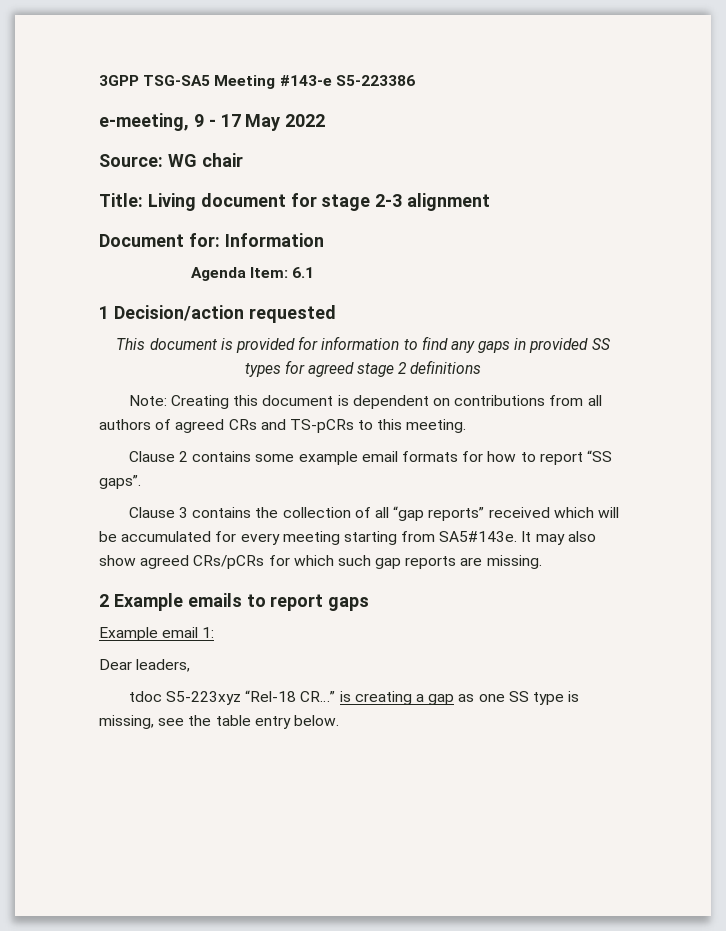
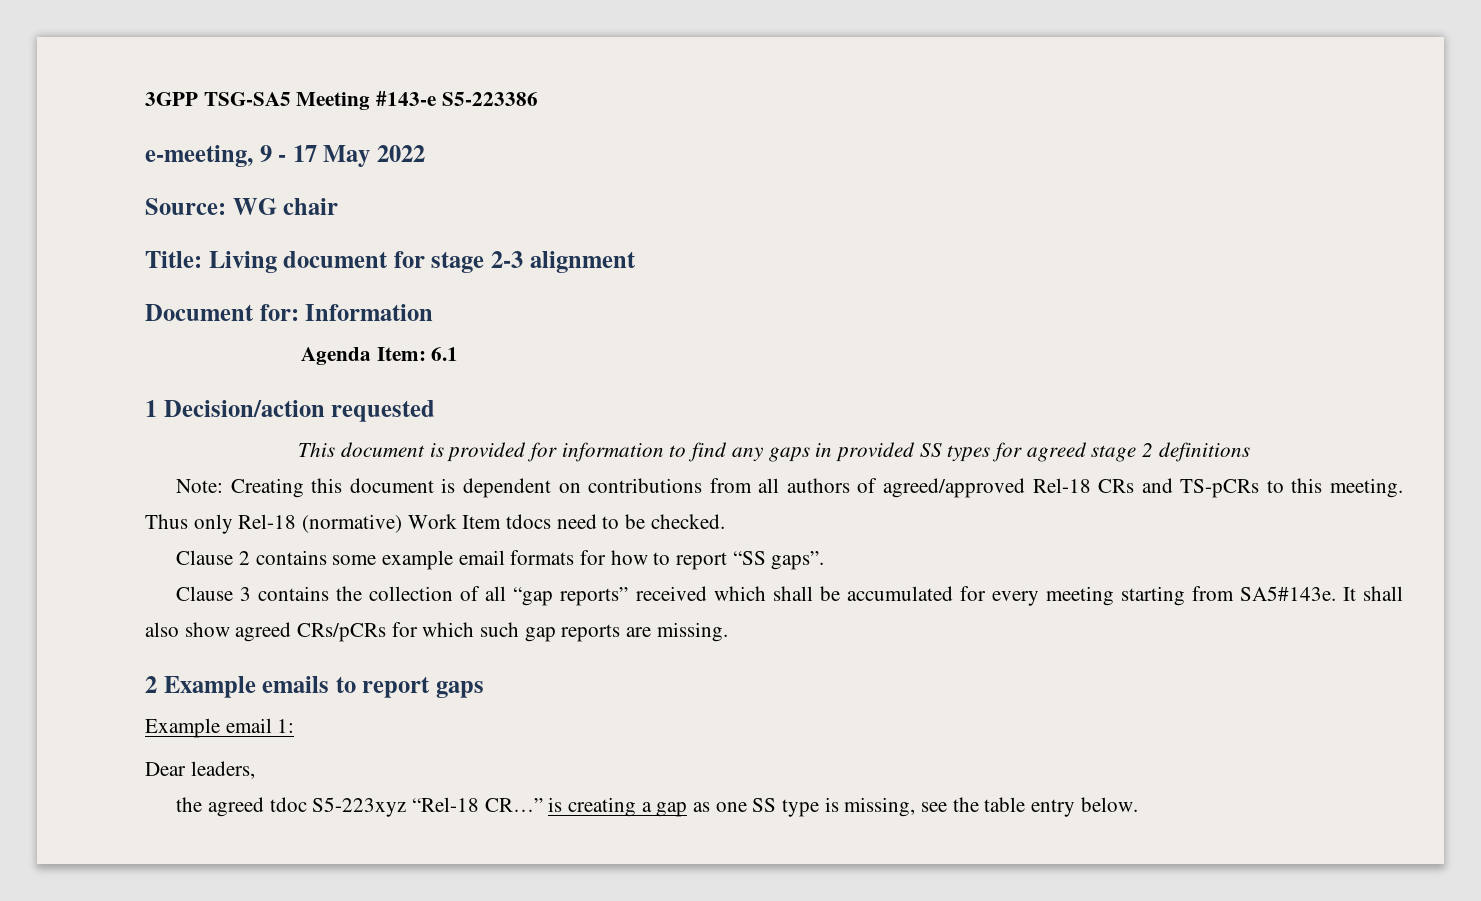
- Note: Creating this document is dependent on contributions from all authors of agreed CRs and TS-pCRs to this meeting.
+ Note: Creating this document is dependent on contributions from all authors of agreed/approved Rel-18 CRs and TS-pCRs to this meeting. Thus only Rel-18 (normative) Work Item tdocs need to be checked.
- Clause 3 contains the collection of all “gap reports” received which will be accumulated for every meeting starting from SA5#143e.
+ Clause 3 contains the collection of all “gap reports” received which shall be accumulated for every meeting starting from SA5#143e.
- It may also show agreed CRs/pCRs for which such gap reports are missing.
+ It shall also show agreed CRs/pCRs for which such gap reports are missing.
- tdoc S5-223xyz “Rel-18 CR…” is creating a gap as one SS type is missing, see the table entry below.
+ the agreed tdoc S5-223xyz “Rel-18 CR…” is creating a gap as one SS type is missing, see the table entry below.

